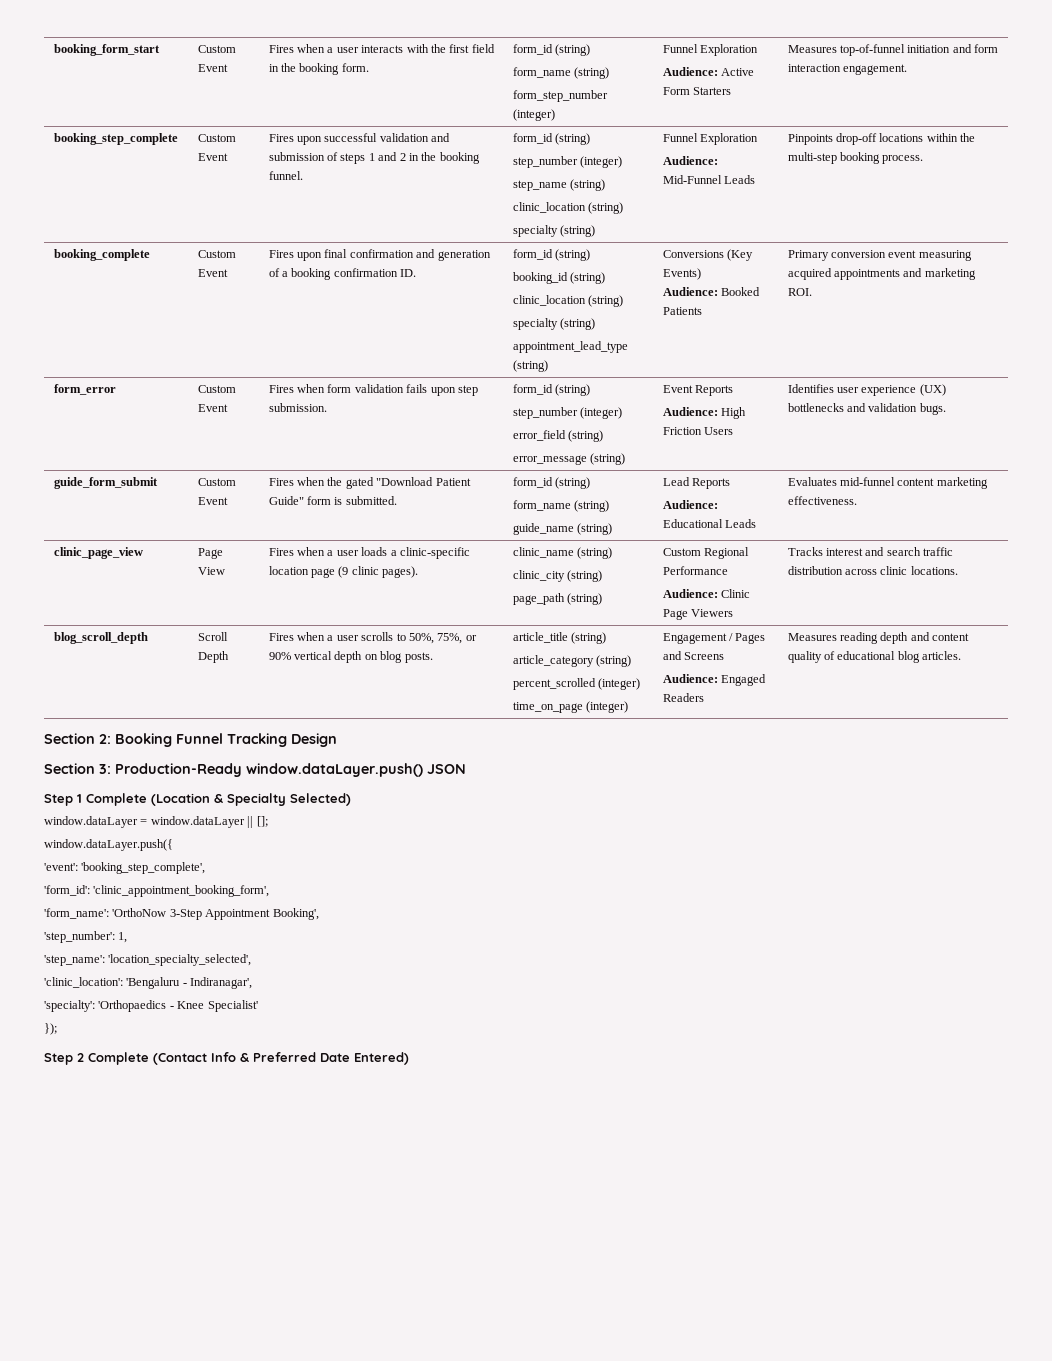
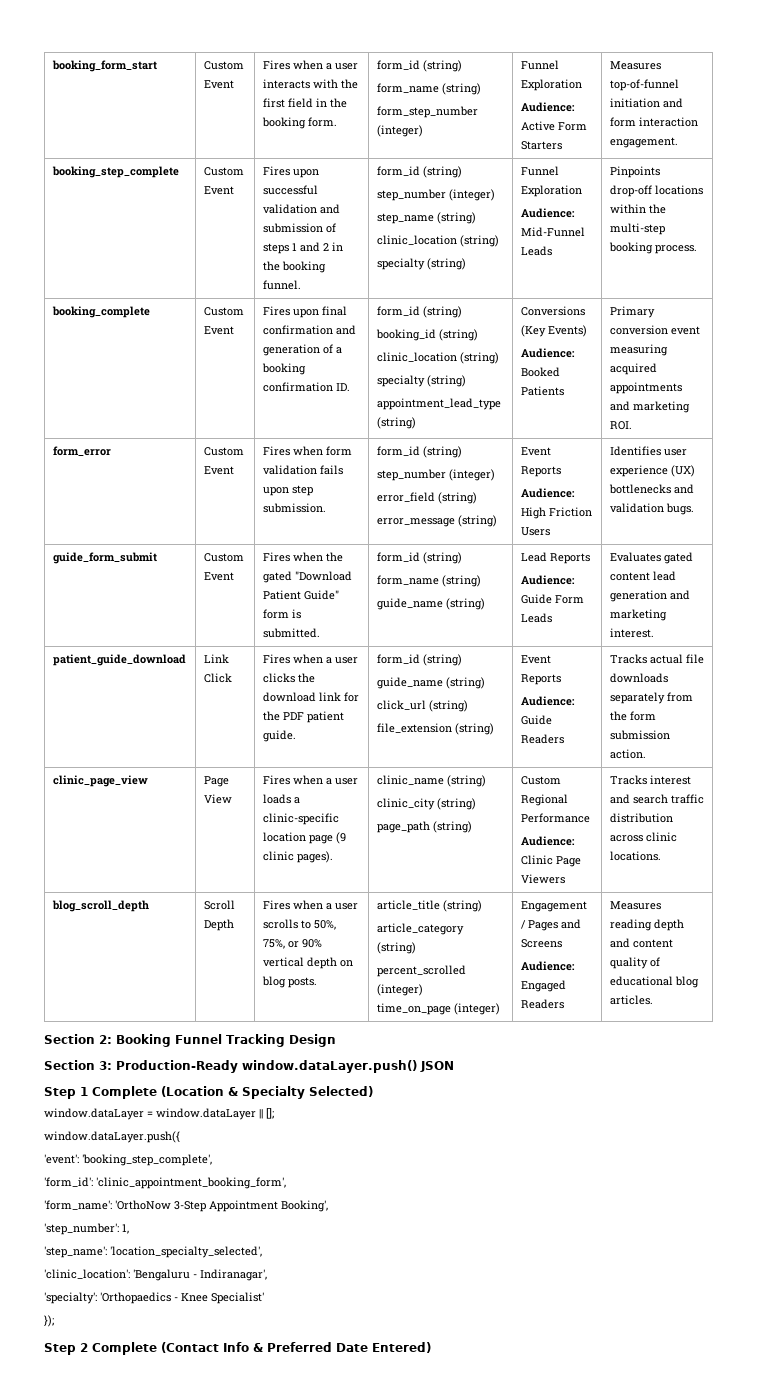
  guide_form_submit | Custom Event | Fires when the gated "Download Patient Guide" form is submitted. | form_id (string)
  form_name (string)
  guide_name (string) | Lead Reports
- Audience: Educational Leads | Evaluates mid-funnel content marketing effectiveness.
+ Audience: Guide Form Leads | Evaluates gated content lead generation and marketing interest.
+ patient_guide_download | Link Click | Fires when a user clicks the download link for the PDF patient guide. | form_id (string)
+ guide_name (string)
+ click_url (string)
+ file_extension (string) | Event Reports
+ Audience: Guide Readers | Tracks actual file downloads separately from the form submission action.

